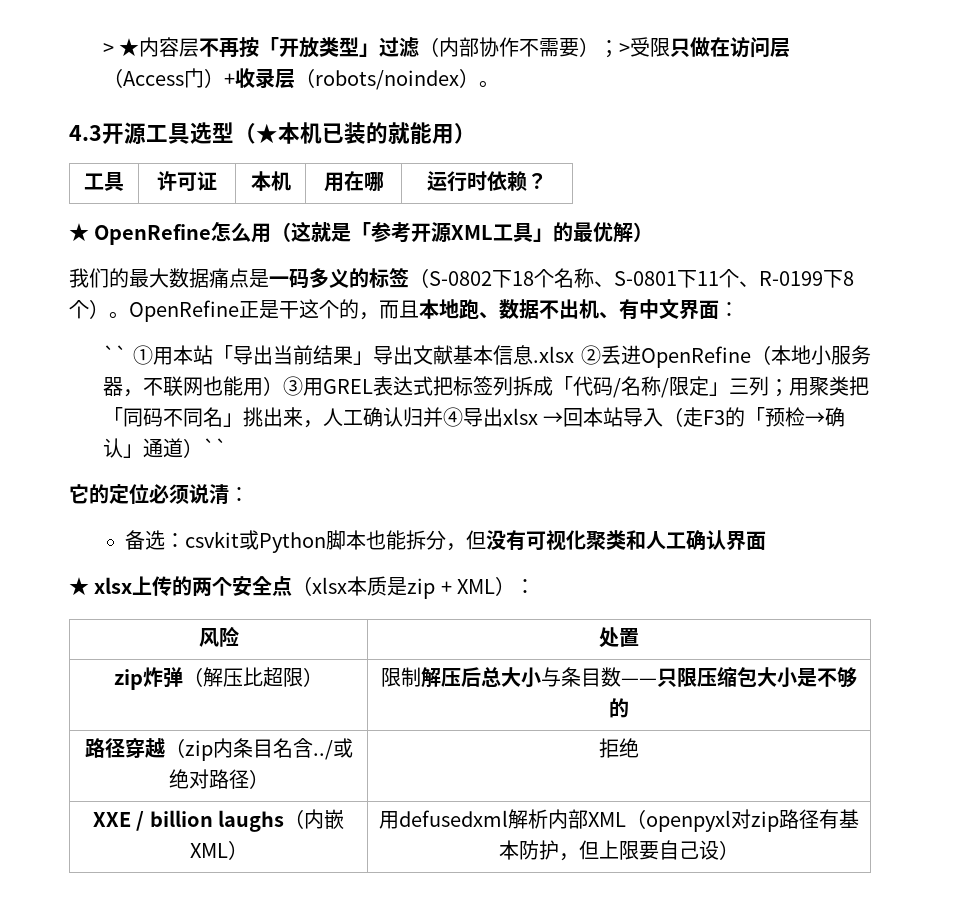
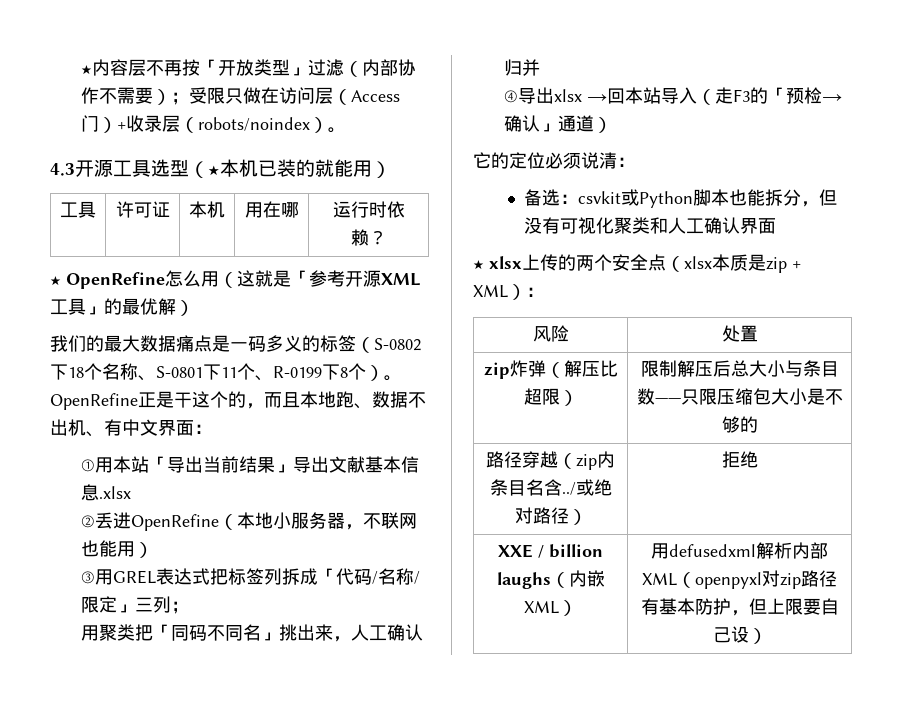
- > ★内容层不再按「开放类型」过滤（内部协作不需要）；>受限只做在访问层（Access门）+收录层（robots/noindex）。
+ ★内容层不再按「开放类型」过滤（内部协作不需要）；受限只做在访问层（Access门）+收录层（robots/noindex）。
- `` ①用本站「导出当前结果」导出文献基本信息.xlsx ②丢进OpenRefine（本地小服务器，不联网也能用）③用GREL表达式把标签列拆成「代码/名称/限定」三列；用聚类把「同码不同名」挑出来，人工确认归并④导出xlsx →回本站导入（走F3的「预检→确认」通道）``
+ ①用本站「导出当前结果」导出文献基本信息.xlsx
+ ②丢进OpenRefine（本地小服务器，不联网也能用）
+ ③用GREL表达式把标签列拆成「代码/名称/限定」三列；
+ 用聚类把「同码不同名」挑出来，人工确认归并
+ ④导出xlsx →回本站导入（走F3的「预检→确认」通道）

